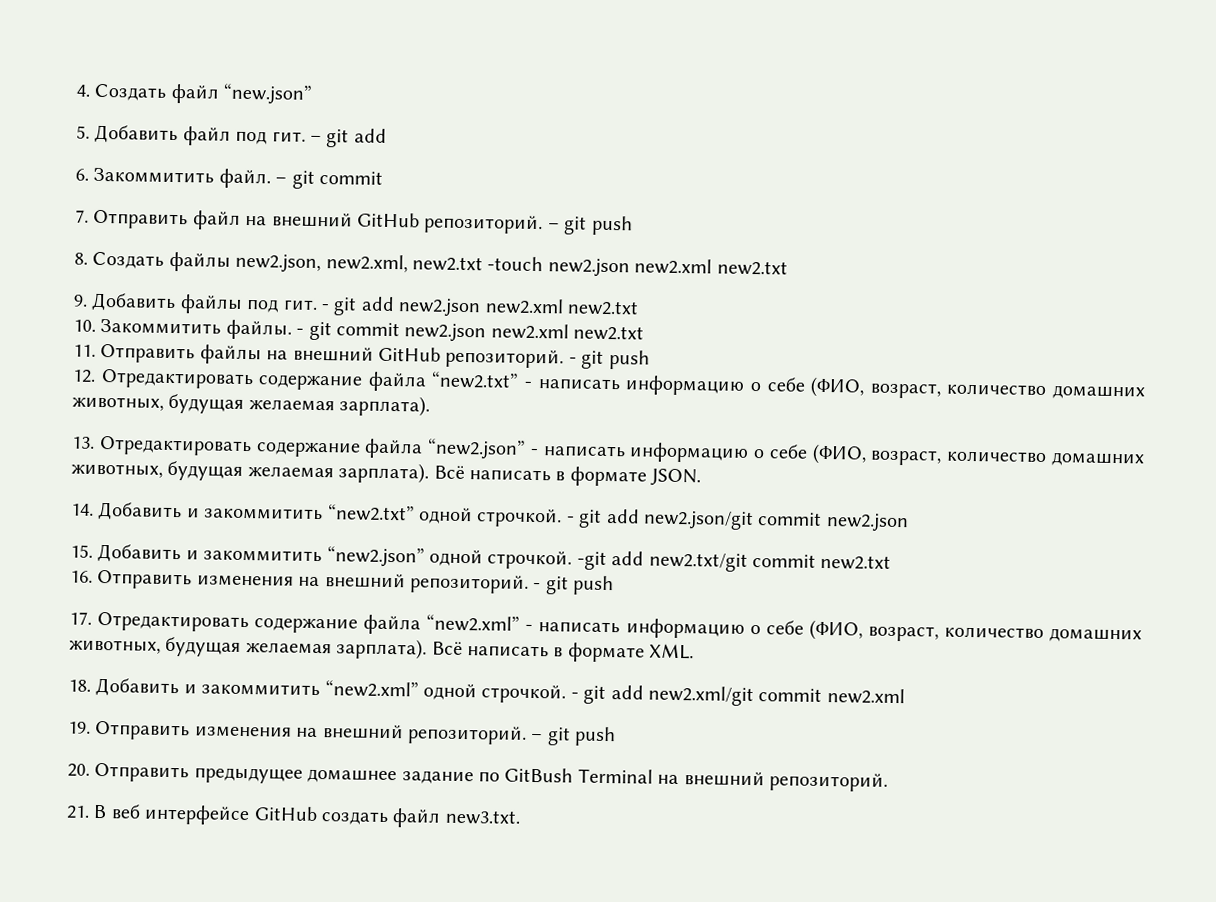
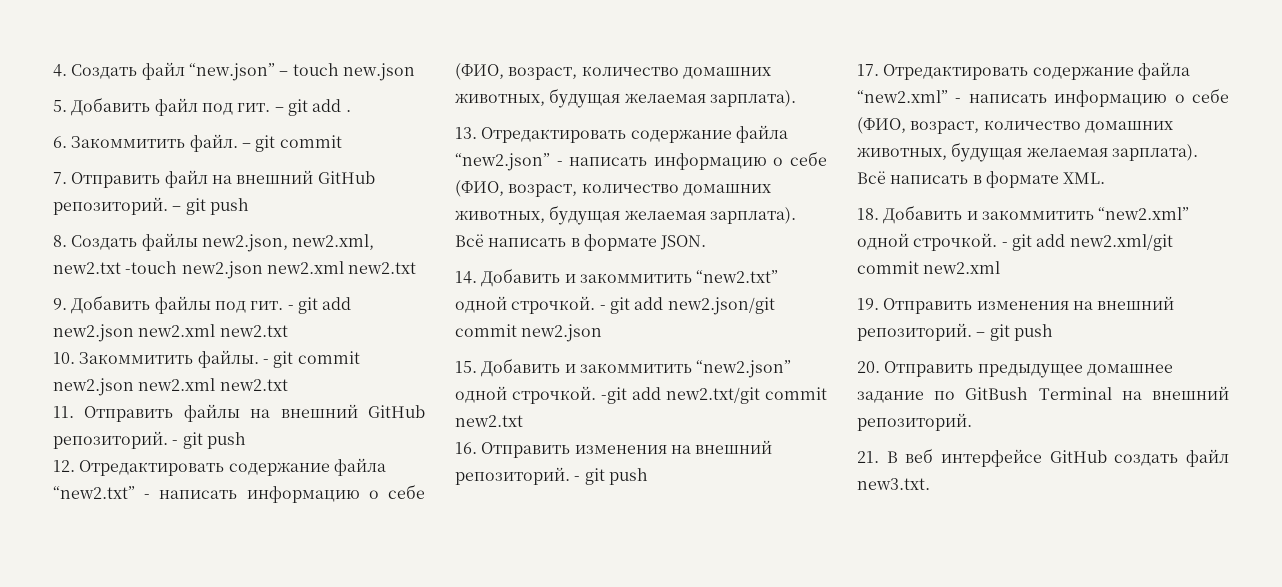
- 4. Создать файл “new.json”
+ 4. Создать файл “new.json” – touch new.json
- 5. Добавить файл под гит. – git add
+ 5. Добавить файл под гит. – git add .

